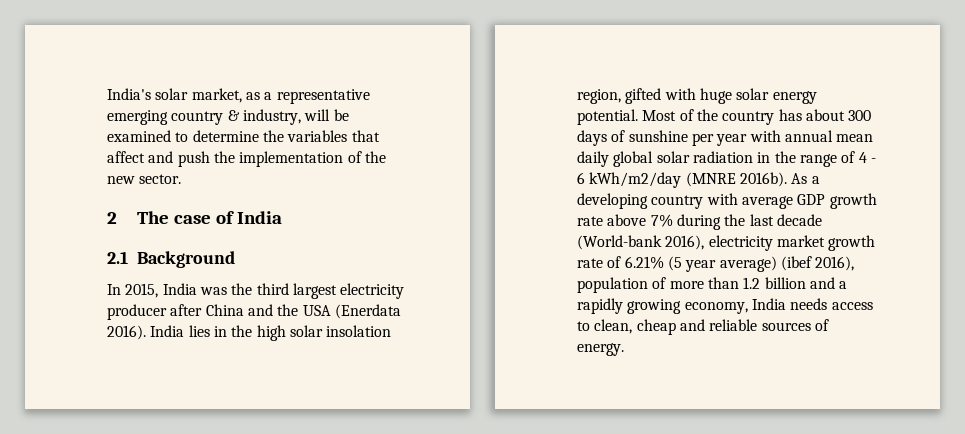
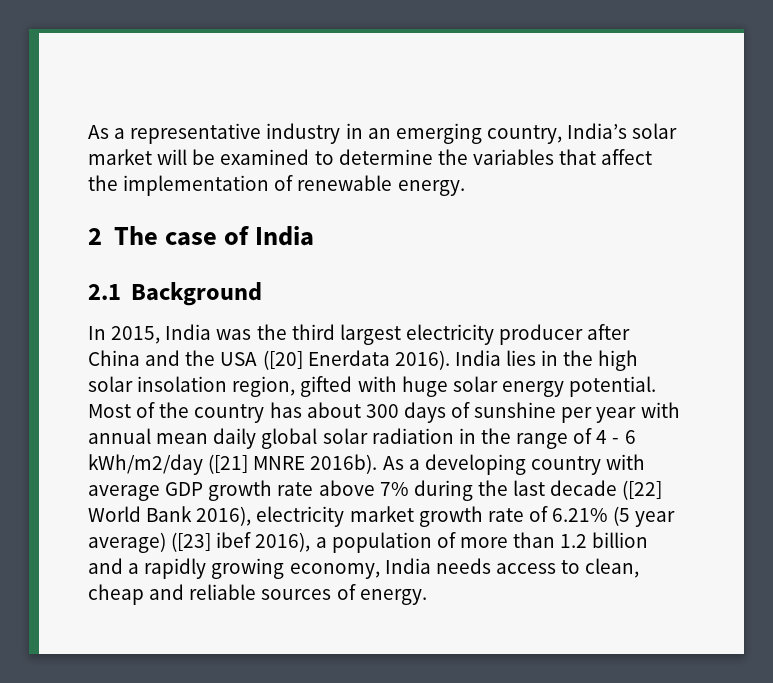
- India's solar market, as a representative emerging country & industry, will be examined to determine the variables that affect and push the implementation of the new sector.
+ As a representative industry in an emerging country, India’s solar market will be examined to determine the variables that affect the implementation of renewable energy.
- In 2015, India was the third largest electricity producer after China and the USA (Enerdata 2016).
+ In 2015, India was the third largest electricity producer after China and the USA ([20] Enerdata 2016).
- Most of the country has about 300 days of sunshine per year with annual mean daily global solar radiation in the range of 4 - 6 kWh/m2/day (MNRE 2016b).
+ Most of the country has about 300 days of sunshine per year with annual mean daily global solar radiation in the range of 4 - 6 kWh/m2/day ([21] MNRE 2016b).
- As a developing country with average GDP growth rate above 7% during the last decade (World-bank 2016), electricity market growth rate of 6.21% (5 year average) (ibef 2016), population of more than 1.2 billion and a rapidly growing economy, India needs access to clean, cheap and reliable sources of energy.
+ As a developing country with average GDP growth rate above 7% during the last decade ([22] World Bank 2016), electricity market growth rate of 6.21% (5 year average) ([23] ibef 2016), a population of more than 1.2 billion and a rapidly growing economy, India needs access to clean, cheap and reliable sources of energy.

